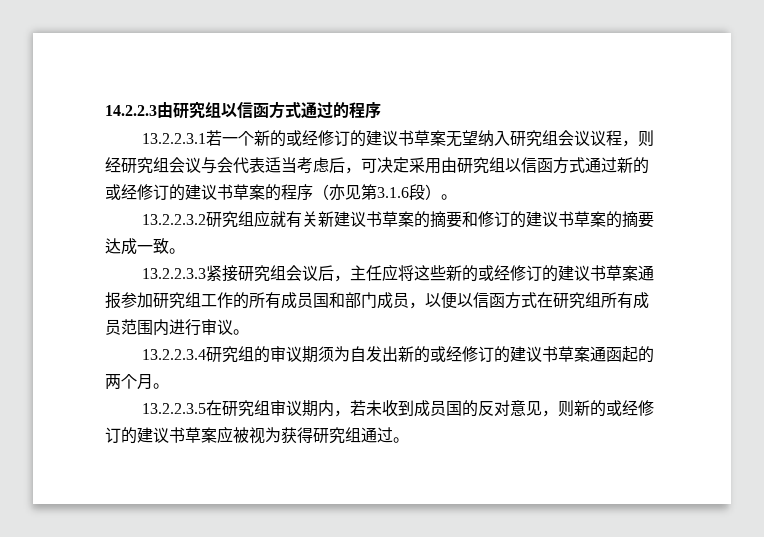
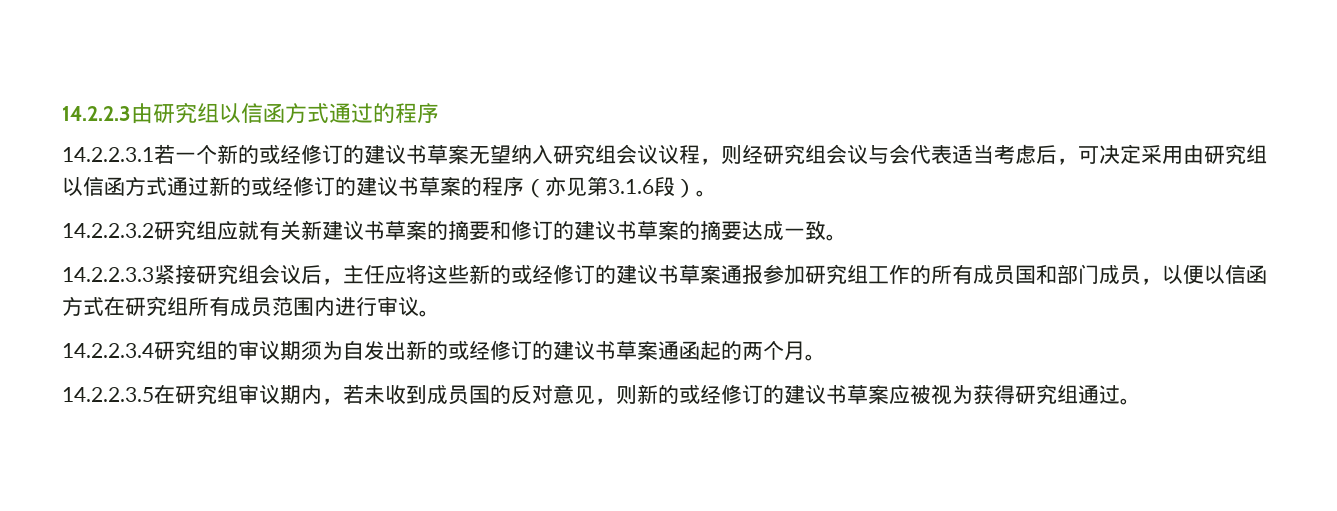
- 13.2.2.3.1若一个新的或经修订的建议书草案无望纳入研究组会议议程，则经研究组会议与会代表适当考虑后，可决定采用由研究组以信函方式通过新的或经修订的建议书草案的程序（亦见第3.1.6段）。
+ 14.2.2.3.1若一个新的或经修订的建议书草案无望纳入研究组会议议程，则经研究组会议与会代表适当考虑后，可决定采用由研究组以信函方式通过新的或经修订的建议书草案的程序（亦见第3.1.6段）。
- 13.2.2.3.2研究组应就有关新建议书草案的摘要和修订的建议书草案的摘要达成一致。
+ 14.2.2.3.2研究组应就有关新建议书草案的摘要和修订的建议书草案的摘要达成一致。
- 13.2.2.3.3紧接研究组会议后，主任应将这些新的或经修订的建议书草案通报参加研究组工作的所有成员国和部门成员，以便以信函方式在研究组所有成员范围内进行审议。
+ 14.2.2.3.3紧接研究组会议后，主任应将这些新的或经修订的建议书草案通报参加研究组工作的所有成员国和部门成员，以便以信函方式在研究组所有成员范围内进行审议。
- 13.2.2.3.4研究组的审议期须为自发出新的或经修订的建议书草案通函起的两个月。
+ 14.2.2.3.4研究组的审议期须为自发出新的或经修订的建议书草案通函起的两个月。
- 13.2.2.3.5在研究组审议期内，若未收到成员国的反对意见，则新的或经修订的建议书草案应被视为获得研究组通过。
+ 14.2.2.3.5在研究组审议期内，若未收到成员国的反对意见，则新的或经修订的建议书草案应被视为获得研究组通过。

